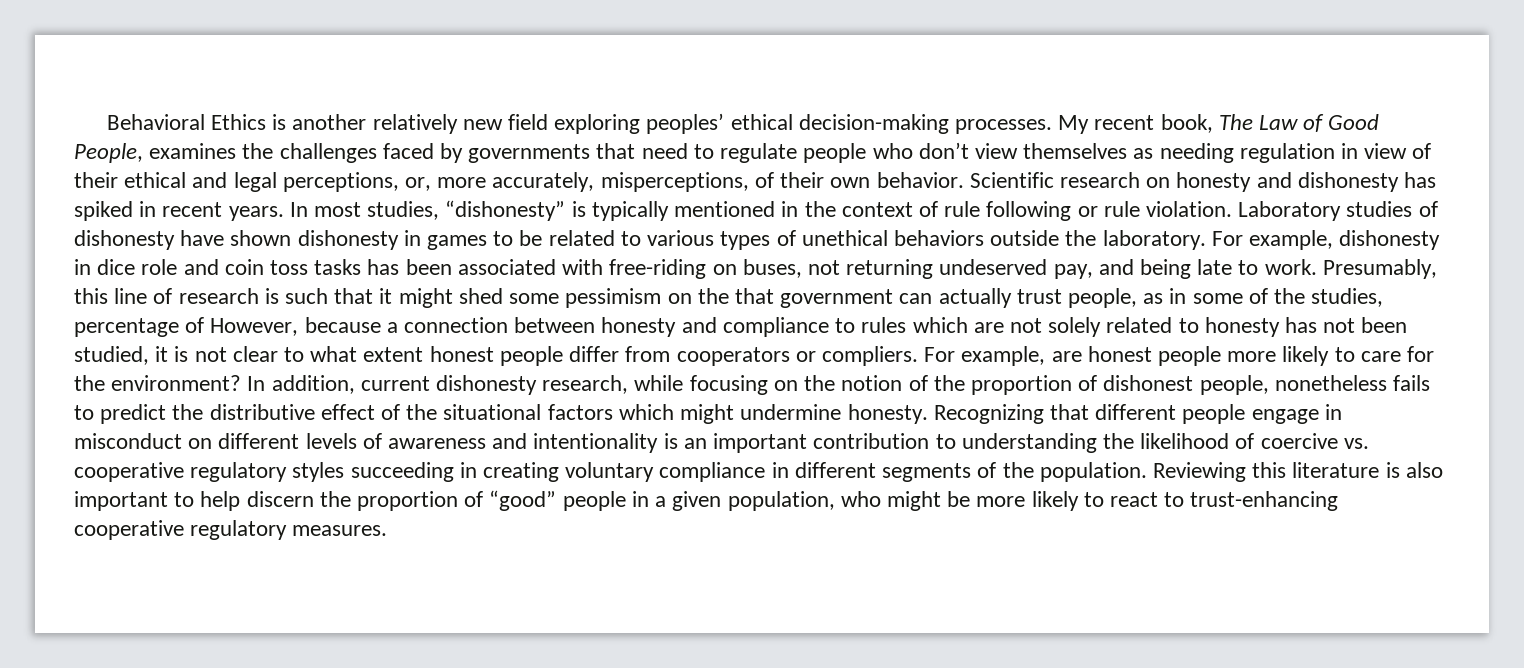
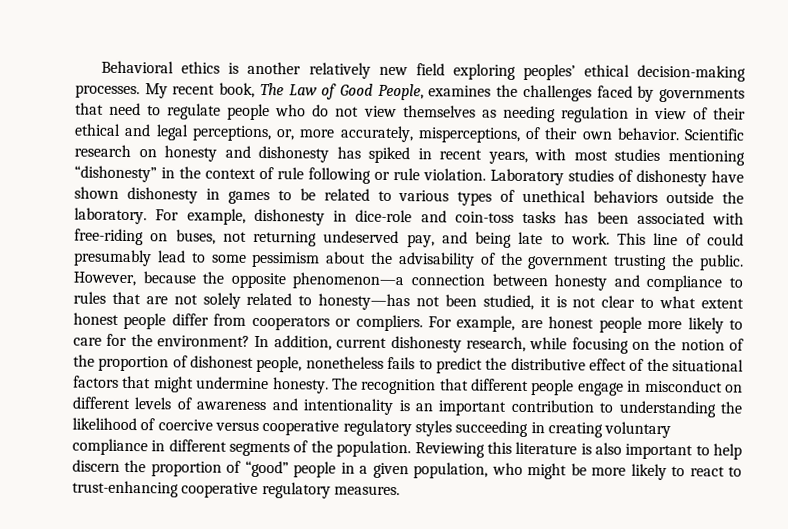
- Behavioral Ethics is another relatively new field exploring peoples’ ethical decision-making processes.
+ Behavioral ethics is another relatively new field exploring peoples’ ethical decision-making processes.
- My recent book, The Law of Good People, examines the challenges faced by governments that need to regulate people who don’t view themselves as needing regulation in view of their ethical and legal perceptions, or, more accurately, misperceptions, of their own behavior.
+ My recent book, The Law of Good People, examines the challenges faced by governments that need to regulate people who do not view themselves as needing regulation in view of their ethical and legal perceptions, or, more accurately, misperceptions, of their own behavior.
- Scientific research on honesty and dishonesty has spiked in recent years. In most studies, “dishonesty” is typically mentioned in the context of rule following or rule violation.
+ Scientific research on honesty and dishonesty has spiked in recent years, with most studies mentioning “dishonesty” in the context of rule following or rule violation.
- For example, dishonesty in dice role and coin toss tasks has been associated with free-riding on buses, not returning undeserved pay, and being late to work.
+ For example, dishonesty in dice-role and coin-toss tasks has been associated with free-riding on buses, not returning undeserved pay, and being late to work.
- Presumably, this line of research is such that it might shed some pessimism on the that government can actually trust people, as in some of the studies, percentage of However, because a connection between honesty and compliance to rules which are not solely related to honesty has not been studied, it is not clear to what extent honest people differ from cooperators or compliers.
+ This line of could presumably lead to some pessimism about the advisability of the government trusting the public. However, because the opposite phenomenon—a connection between honesty and compliance to rules that are not solely related to honesty—has not been studied, it is not clear to what extent honest people differ from cooperators or compliers.
- In addition, current dishonesty research, while focusing on the notion of the proportion of dishonest people, nonetheless fails to predict the distributive effect of the situational factors which might undermine honesty.
+ In addition, current dishonesty research, while focusing on the notion of the proportion of dishonest people, nonetheless fails to predict the distributive effect of the situational factors that might undermine honesty.
- Recognizing that different people engage in misconduct on different levels of awareness and intentionality is an important contribution to understanding the likelihood of coercive vs. cooperative regulatory styles succeeding in creating voluntary compliance in different segments of the population.
+ The recognition that different people engage in misconduct on different levels of awareness and intentionality is an important contribution to understanding the likelihood of coercive versus cooperative regulatory styles succeeding in creating voluntary compliance in different segments of the population.

